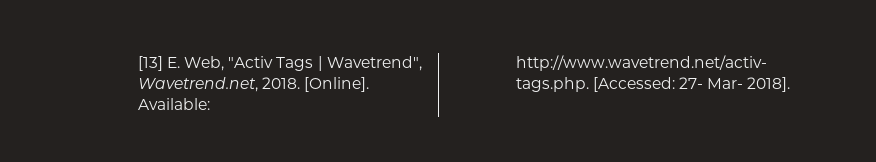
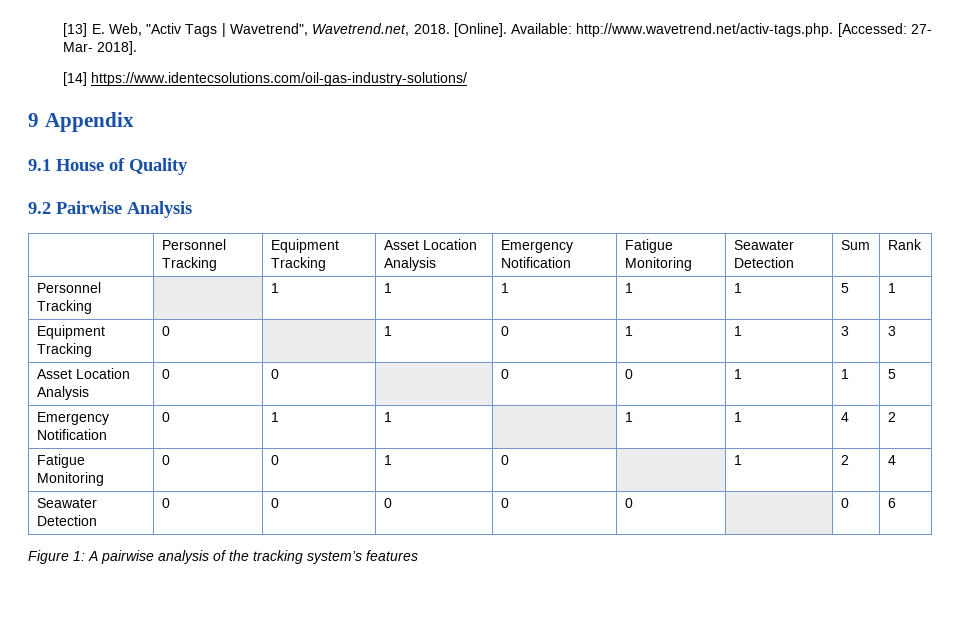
+ [14] https://www.identecsolutions.com/oil-gas-industry-solutions/
+ 9 Appendix
+ 9.1 House of Quality
+ 9.2 Pairwise Analysis
+ | Personnel Tracking | Equipment Tracking | Asset Location Analysis | Emergency Notification | Fatigue Monitoring | Seawater Detection | Sum | Rank
+ Personnel Tracking | | 1 | 1 | 1 | 1 | 1 | 5 | 1
+ Equipment Tracking | 0 | | 1 | 0 | 1 | 1 | 3 | 3
+ Asset Location Analysis | 0 | 0 | | 0 | 0 | 1 | 1 | 5
+ Emergency Notification | 0 | 1 | 1 | | 1 | 1 | 4 | 2
+ Fatigue Monitoring | 0 | 0 | 1 | 0 | | 1 | 2 | 4
+ Seawater Detection | 0 | 0 | 0 | 0 | 0 | | 0 | 6
+ Figure 1: A pairwise analysis of the tracking system’s features

